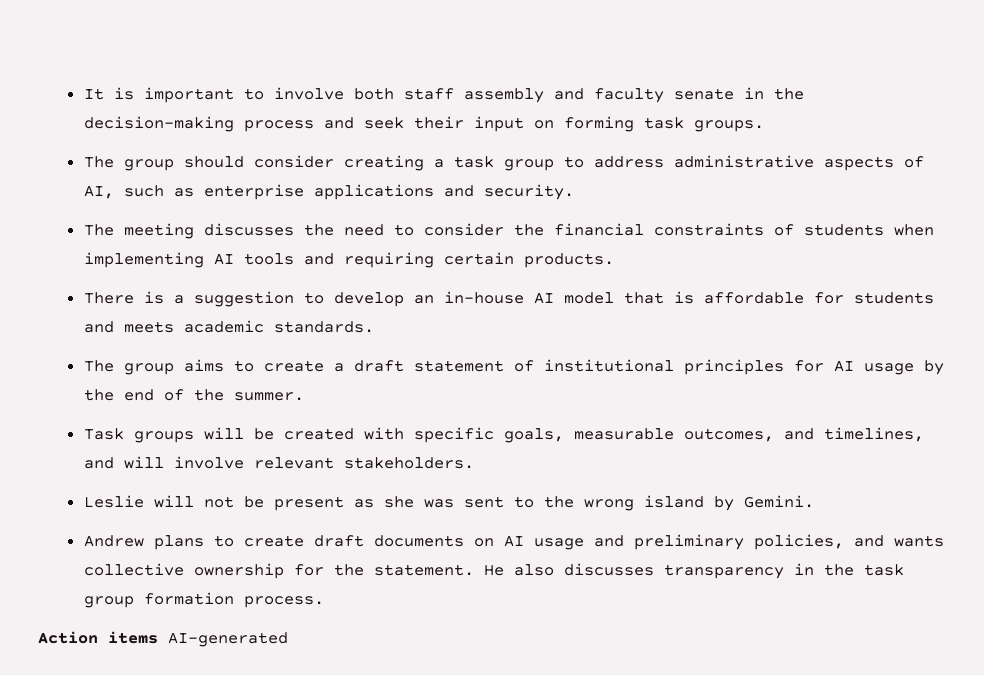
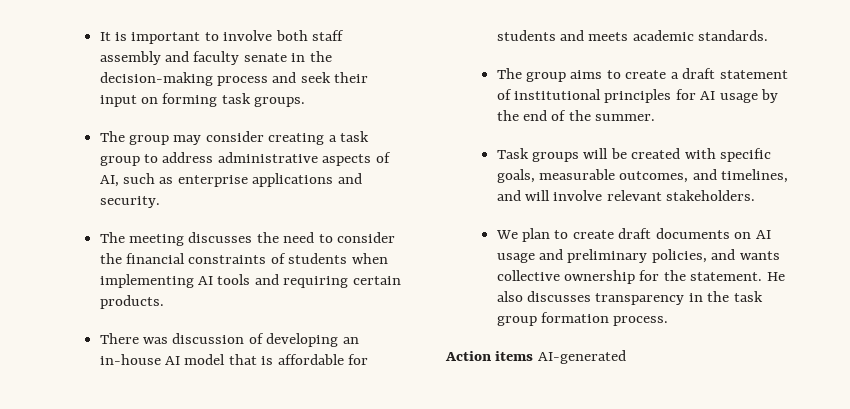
- The group should consider creating a task group to address administrative aspects of AI, such as enterprise applications and security.
+ The group may consider creating a task group to address administrative aspects of AI, such as enterprise applications and security.
- There is a suggestion to develop an in-house AI model that is affordable for students and meets academic standards.
+ There was discussion of developing an in-house AI model that is affordable for students and meets academic standards.
- Leslie will not be present as she was sent to the wrong island by Gemini.
- Andrew plans to create draft documents on AI usage and preliminary policies, and wants collective ownership for the statement.
+ We plan to create draft documents on AI usage and preliminary policies, and wants collective ownership for the statement.

